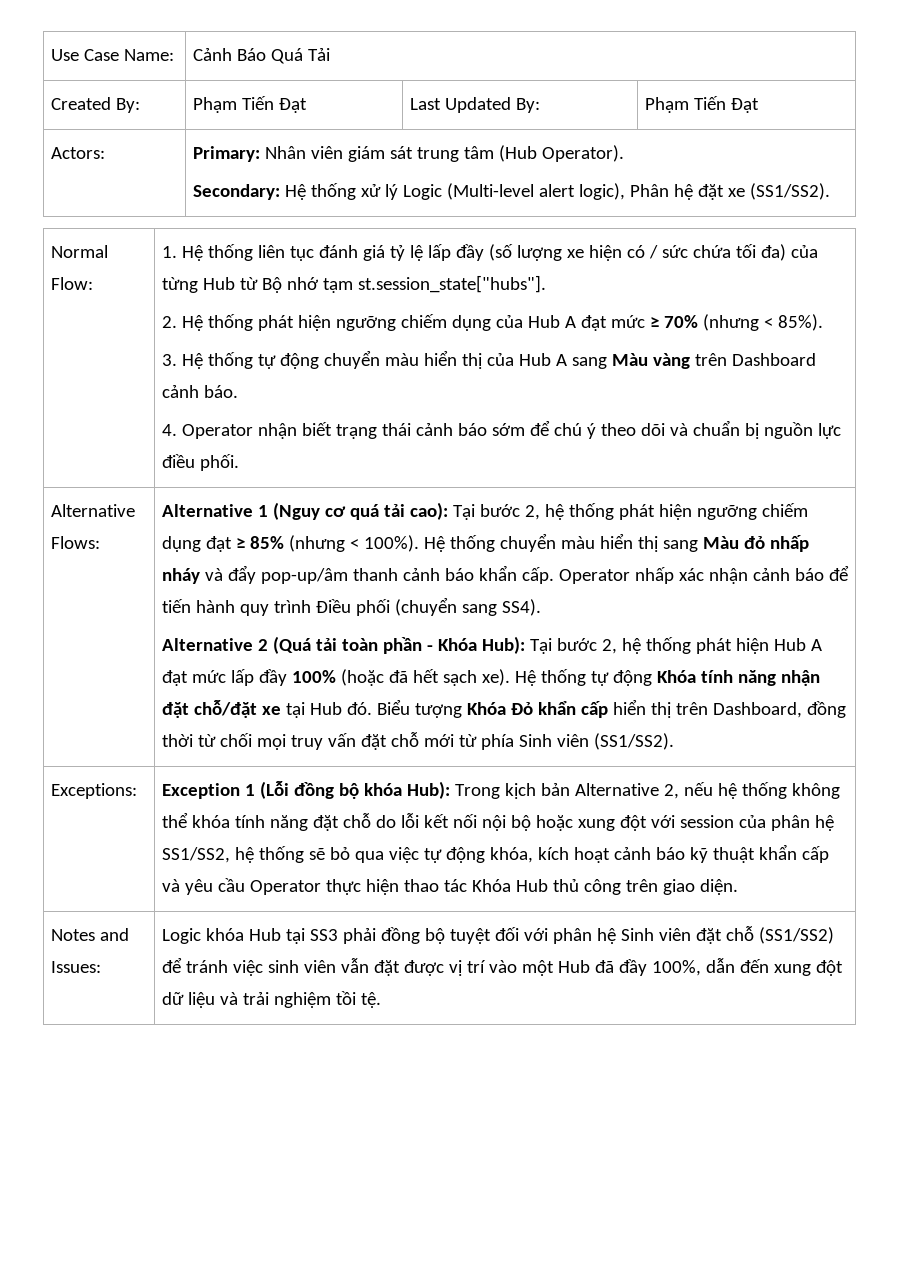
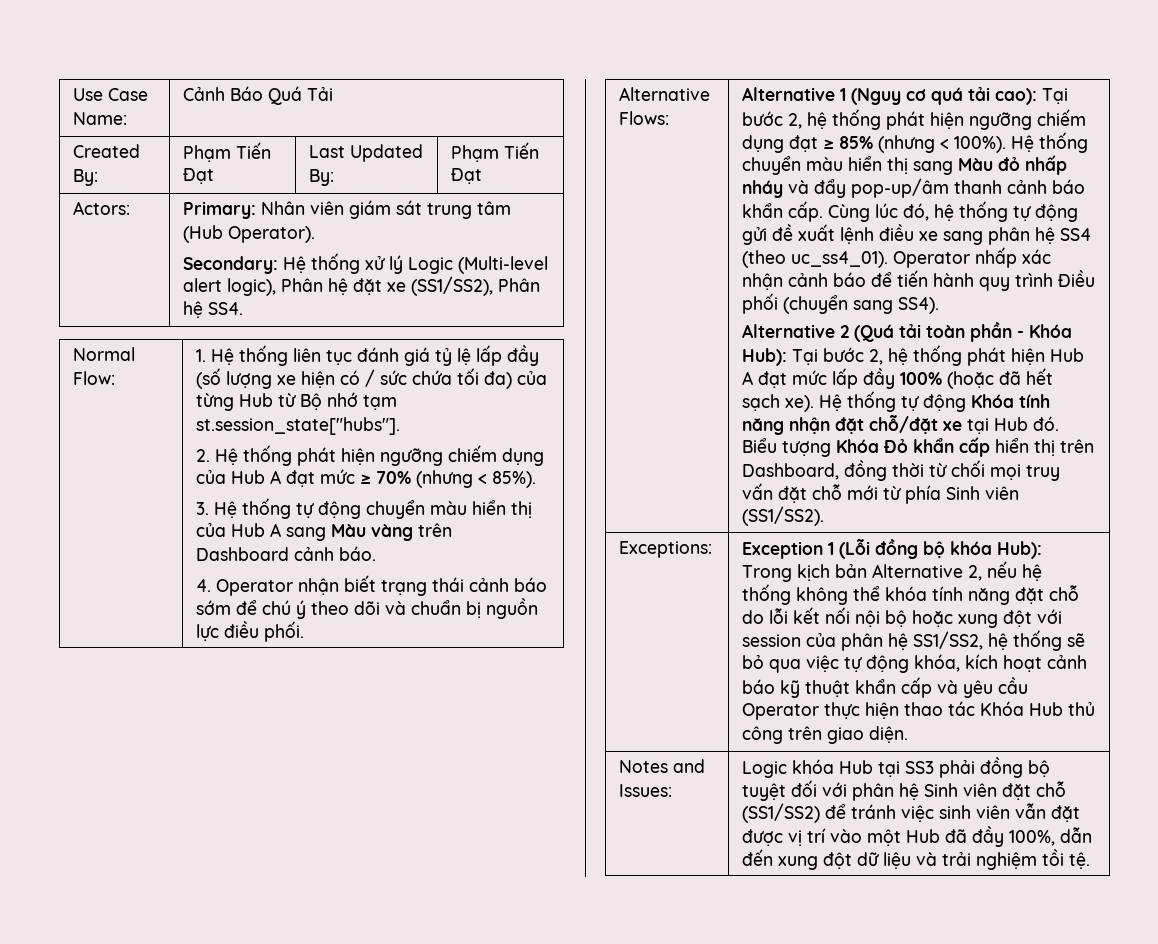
  Actors: | Primary: Nhân viên giám sát trung tâm (Hub Operator).
- Secondary: Hệ thống xử lý Logic (Multi-level alert logic), Phân hệ đặt xe (SS1/SS2).
+ Secondary: Hệ thống xử lý Logic (Multi-level alert logic), Phân hệ đặt xe (SS1/SS2), Phân hệ SS4.
+ Cùng lúc đó, hệ thống tự động gửi đề xuất lệnh điều xe sang phân hệ SS4 (theo uc_ss4_01).

